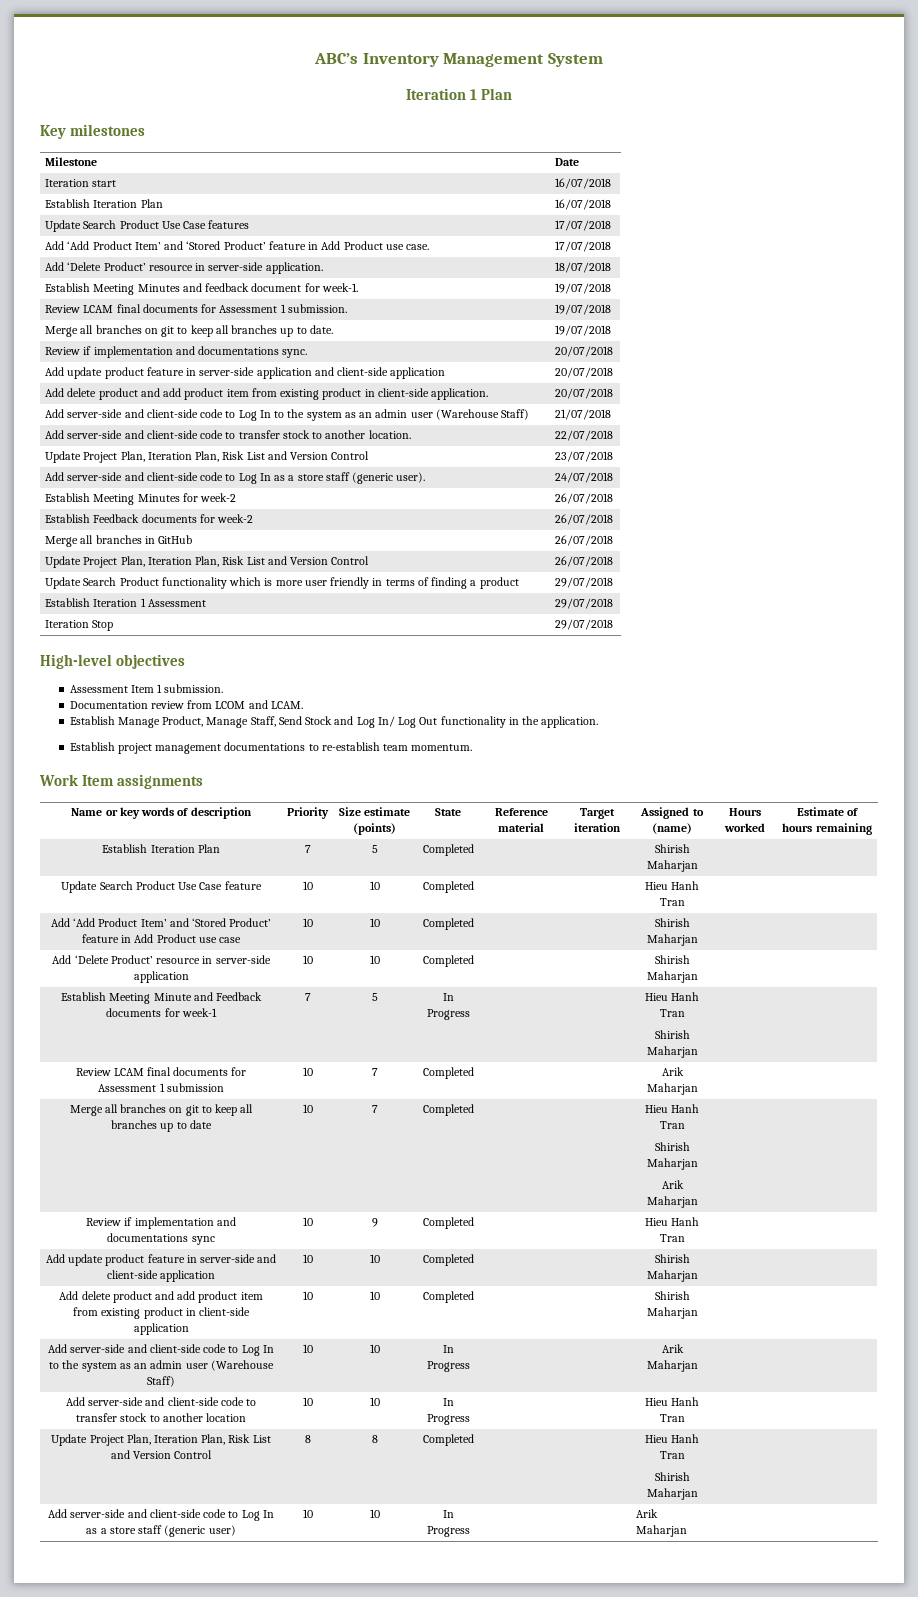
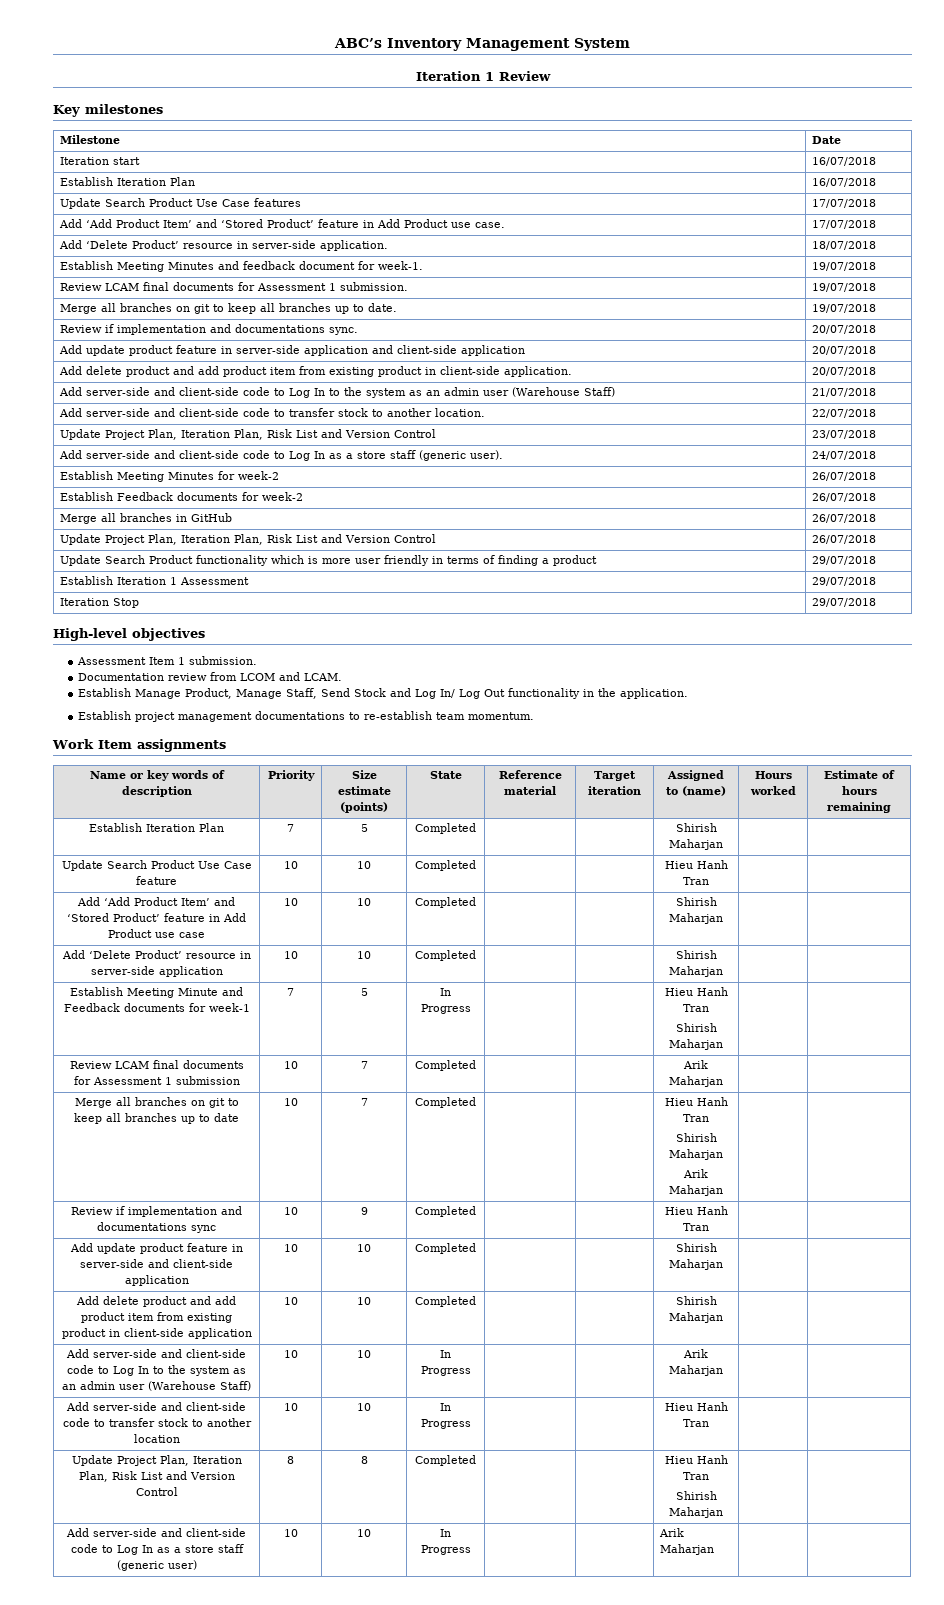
- Iteration 1 Plan
+ Iteration 1 Review

